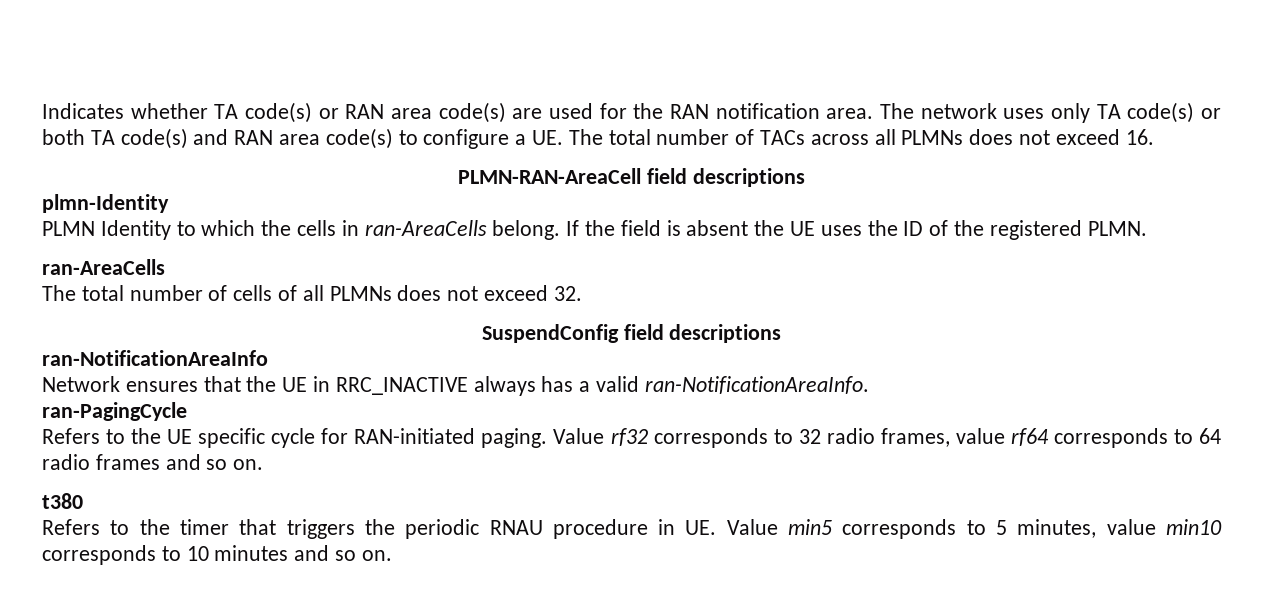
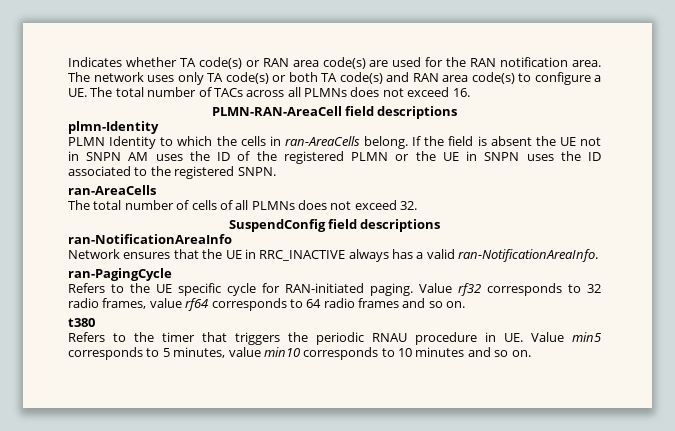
- If the field is absent the UE uses the ID of the registered PLMN.
+ If the field is absent the UE not in SNPN AM uses the ID of the registered PLMN or the UE in SNPN uses the ID associated to the registered SNPN.

